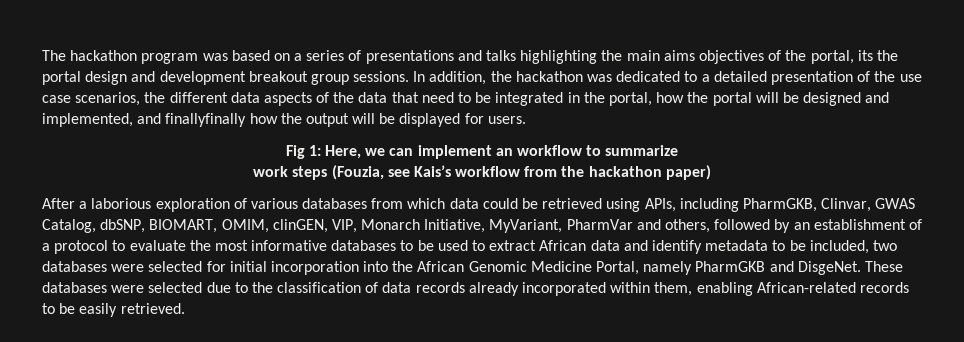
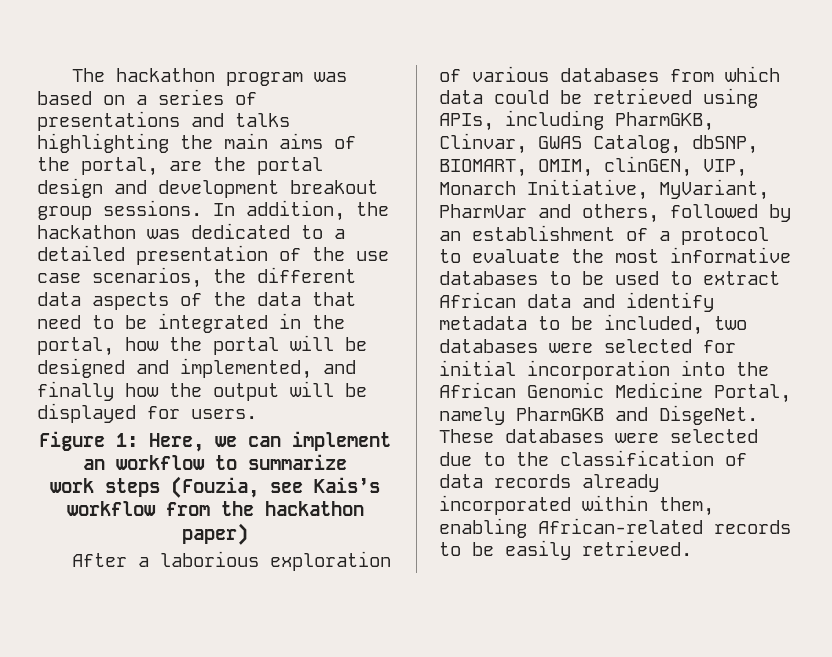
- The hackathon program was based on a series of presentations and talks highlighting the main aims objectives of the portal, its the portal design and development breakout group sessions.
+ The hackathon program was based on a series of presentations and talks highlighting the main aims of the portal, are the portal design and development breakout group sessions.
- In addition, the hackathon was dedicated to a detailed presentation of the use case scenarios, the different data aspects of the data that need to be integrated in the portal, how the portal will be designed and implemented, and finallyfinally how the output will be displayed for users.
+ In addition, the hackathon was dedicated to a detailed presentation of the use case scenarios, the different data aspects of the data that need to be integrated in the portal, how the portal will be designed and implemented, and finally how the output will be displayed for users.
- Fig 1: Here, we can implement an workflow to summarize
+ Figure 1: Here, we can implement an workflow to summarize

